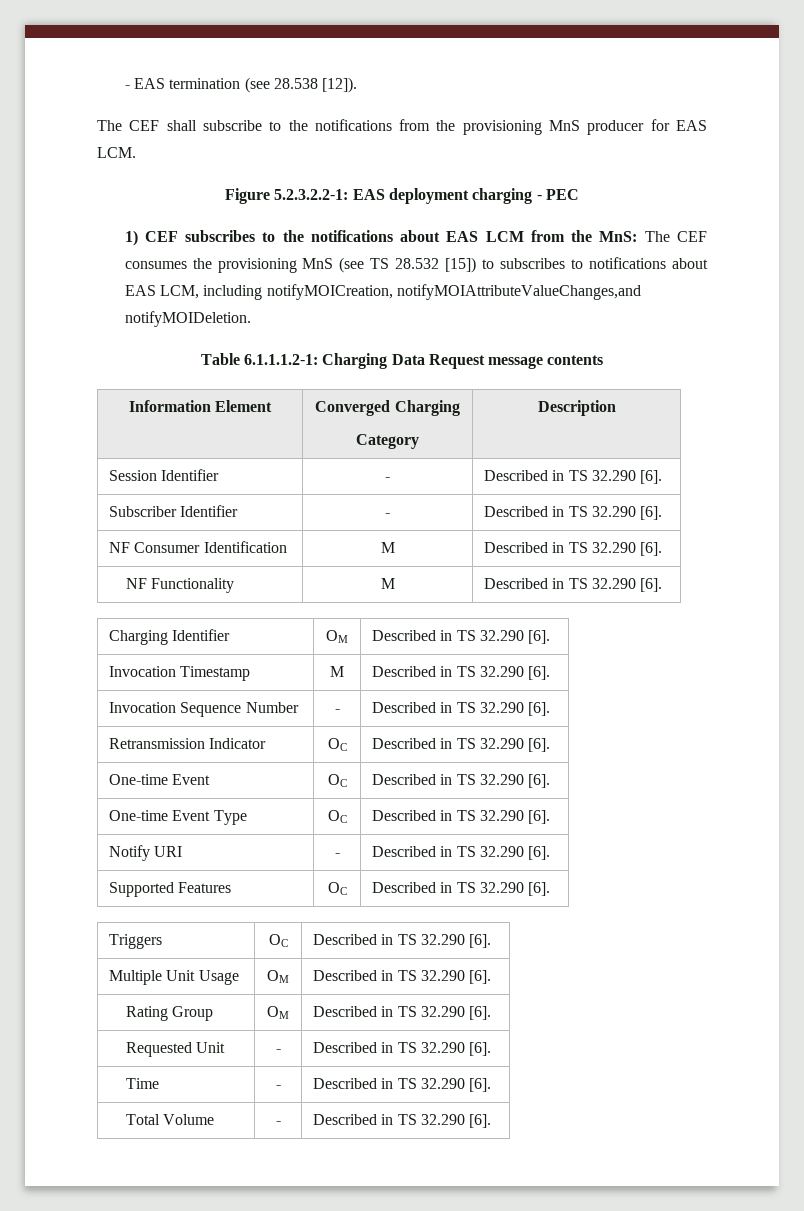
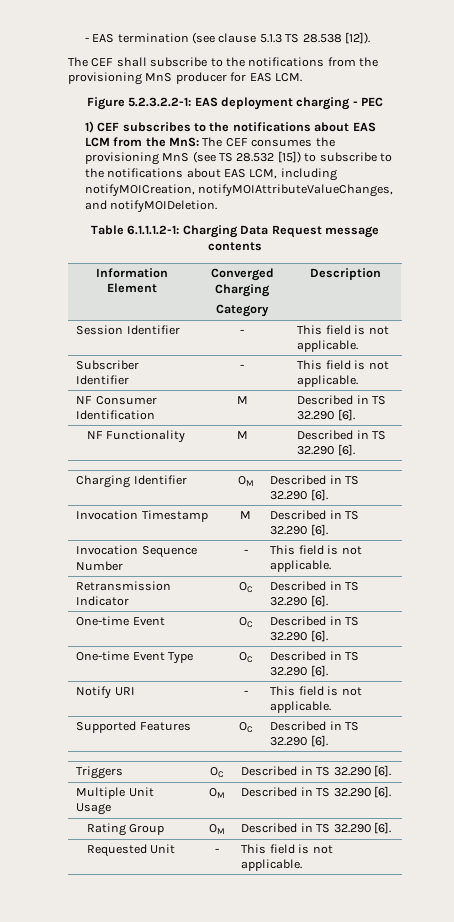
- - EAS termination (see 28.538 [12]).
+ - EAS termination (see clause 5.1.3 TS 28.538 [12]).
- 1) CEF subscribes to the notifications about EAS LCM from the MnS: The CEF consumes the provisioning MnS (see TS 28.532 [15]) to subscribes to notifications about EAS LCM, including notifyMOICreation, notifyMOIAttributeValueChanges,and notifyMOIDeletion.
+ 1) CEF subscribes to the notifications about EAS LCM from the MnS: The CEF consumes the provisioning MnS (see TS 28.532 [15]) to subscribe to the notifications about EAS LCM, including notifyMOICreation, notifyMOIAttributeValueChanges, and notifyMOIDeletion.
- Session Identifier | - | Described in TS 32.290 [6].
- Subscriber Identifier | - | Described in TS 32.290 [6].
+ Session Identifier | - | This field is not applicable.
+ Subscriber Identifier | - | This field is not applicable.
- Invocation Sequence Number | - | Described in TS 32.290 [6].
+ Invocation Sequence Number | - | This field is not applicable.
- Notify URI | - | Described in TS 32.290 [6].
+ Notify URI | - | This field is not applicable.
- Requested Unit | - | Described in TS 32.290 [6].
- Time | - | Described in TS 32.290 [6].
- Total Volume | - | Described in TS 32.290 [6].
+ Requested Unit | - | This field is not applicable.

